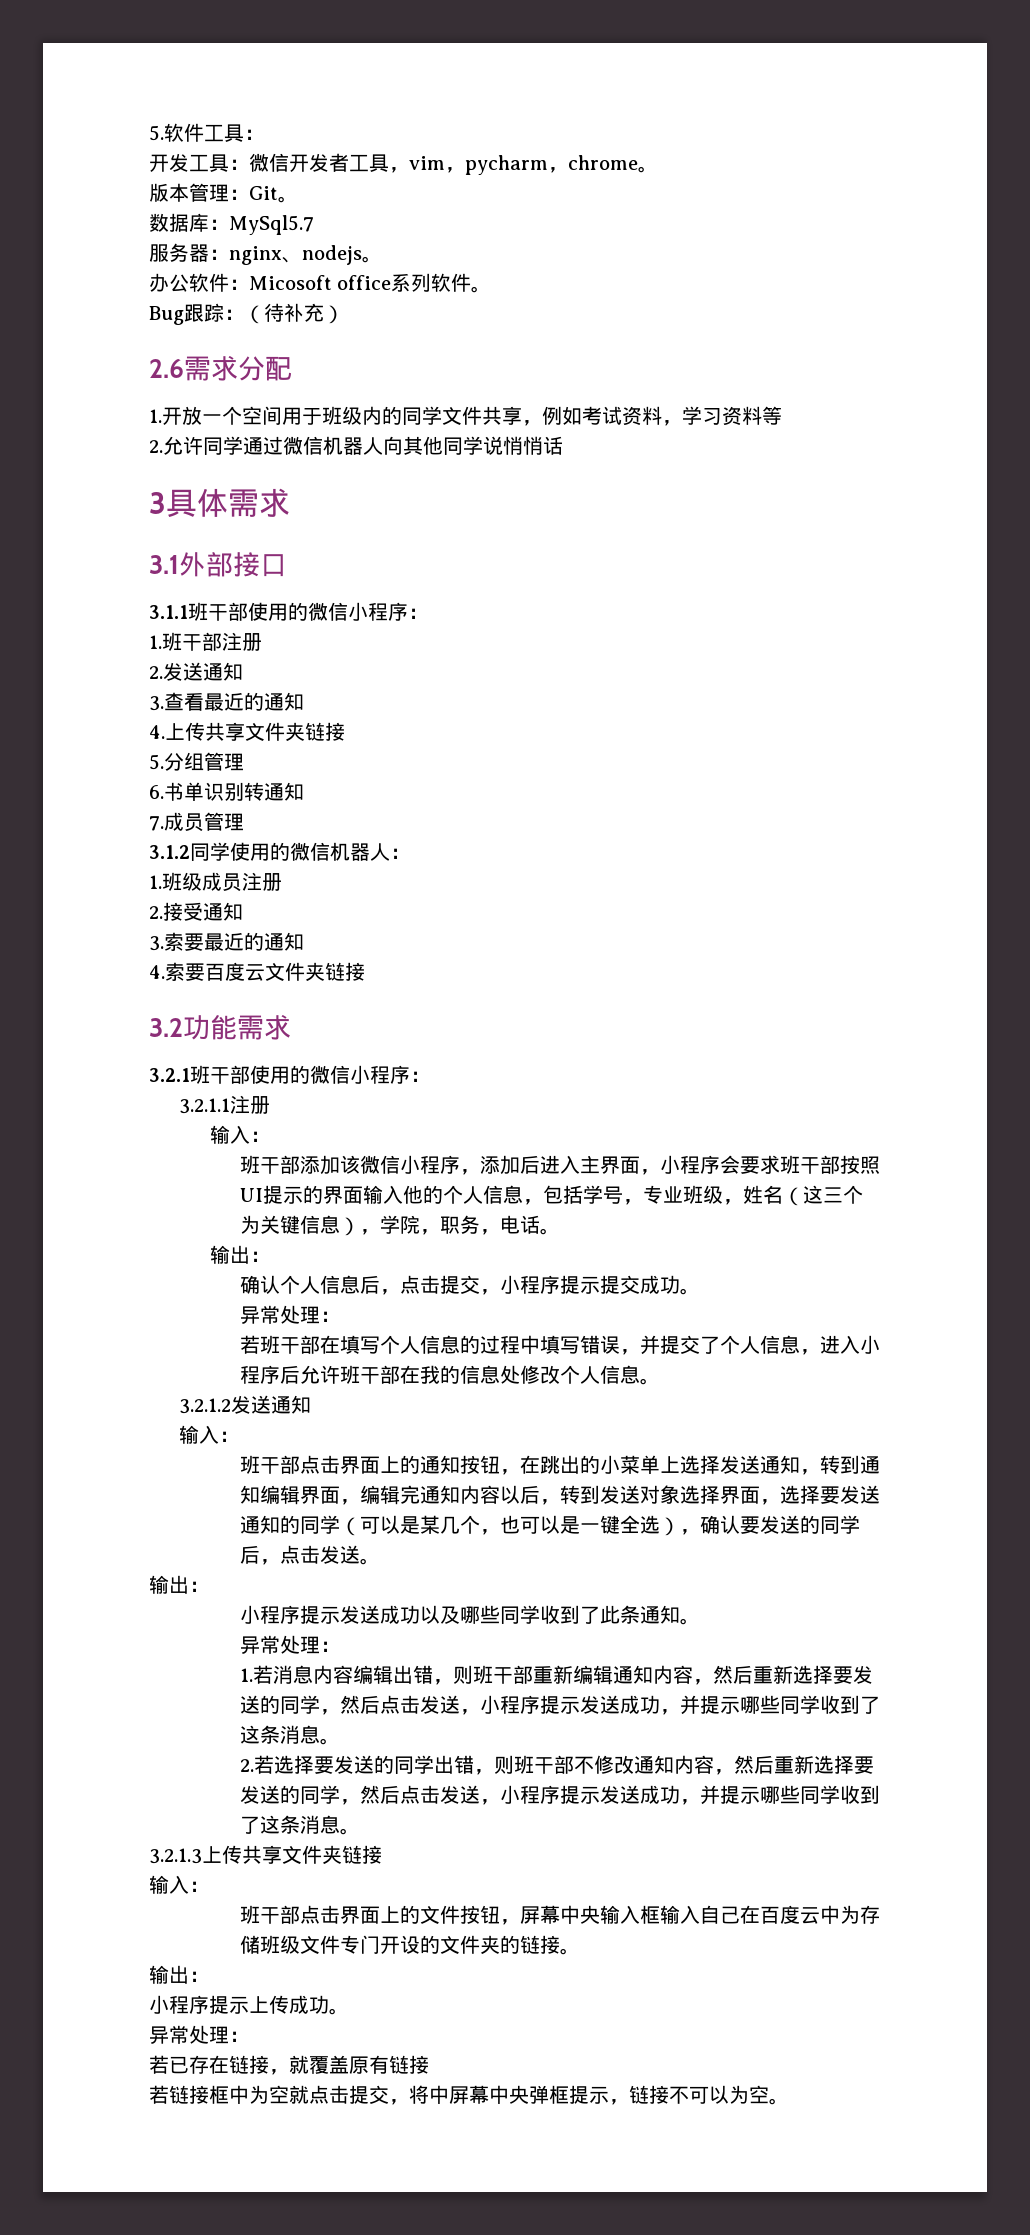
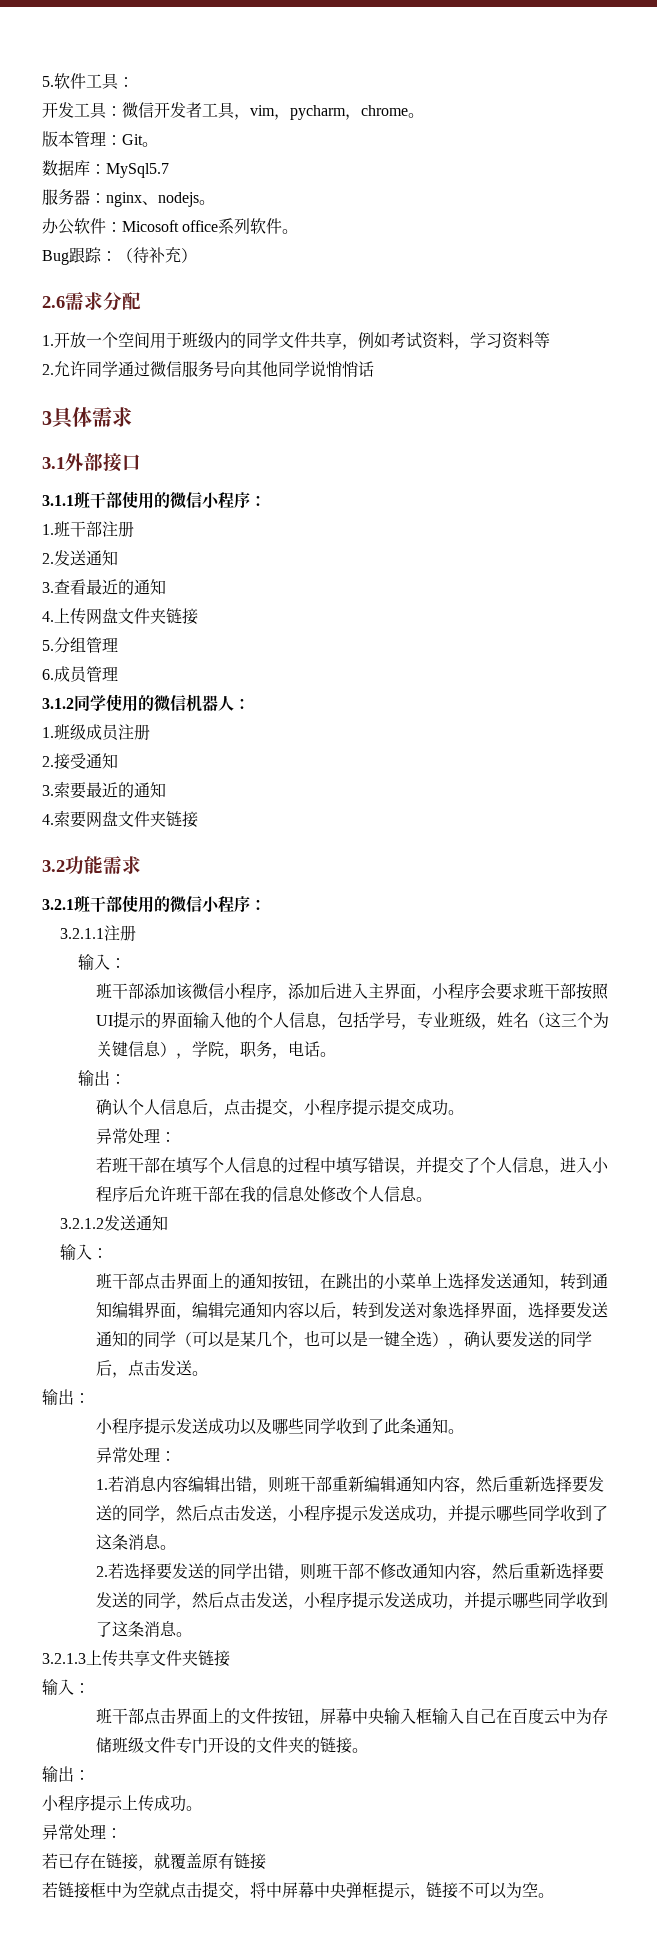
- 2.允许同学通过微信机器人向其他同学说悄悄话
+ 2.允许同学通过微信服务号向其他同学说悄悄话
- 4.上传共享文件夹链接
+ 4.上传网盘文件夹链接
- 6.书单识别转通知
- 7.成员管理
+ 6.成员管理
- 4.索要百度云文件夹链接
+ 4.索要网盘文件夹链接

